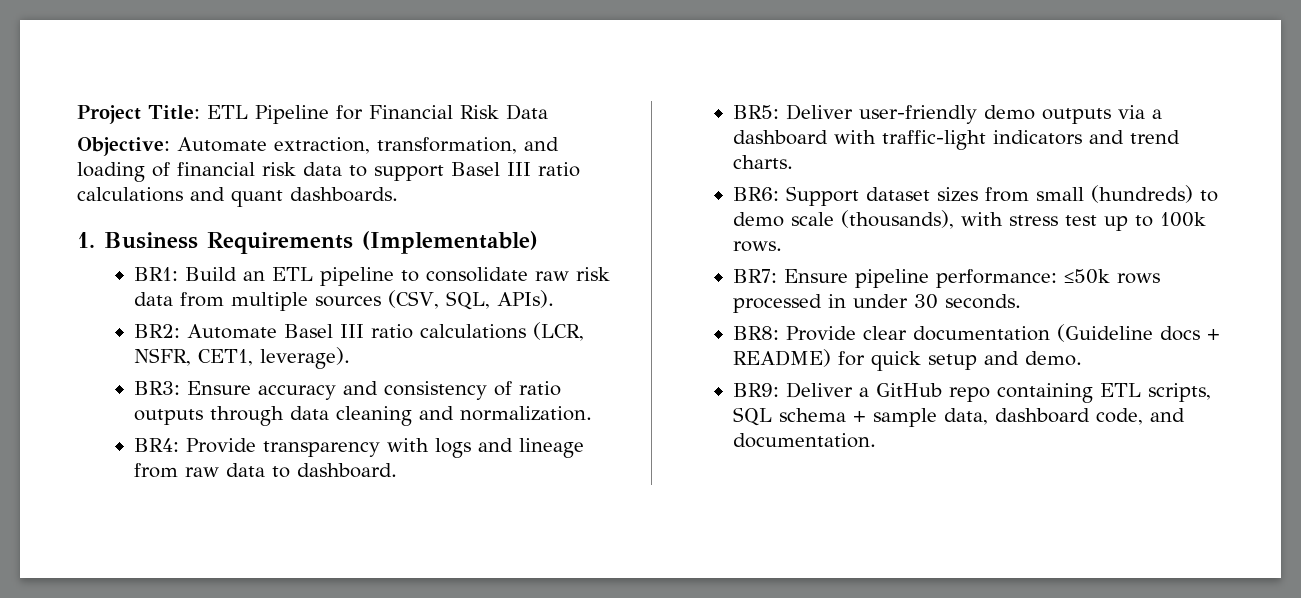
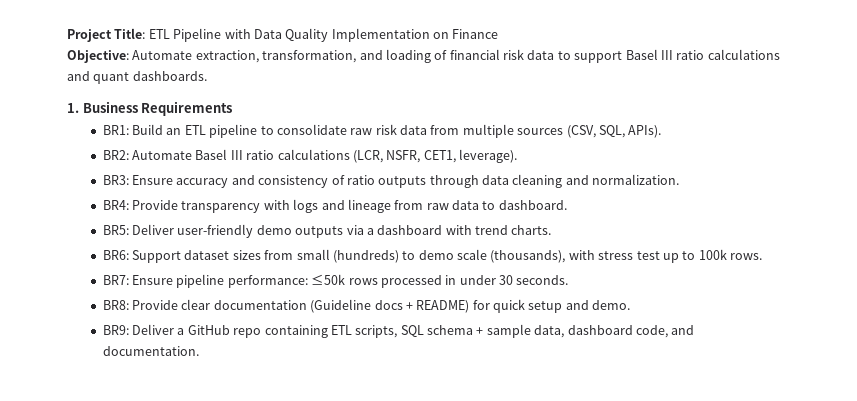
- Project Title: ETL Pipeline for Financial Risk Data
+ Project Title: ETL Pipeline with Data Quality Implementation on Finance
- 1. Business Requirements (Implementable)
+ 1. Business Requirements
- BR5: Deliver user-friendly demo outputs via a dashboard with traffic-light indicators and trend charts.
+ BR5: Deliver user-friendly demo outputs via a dashboard with trend charts.

